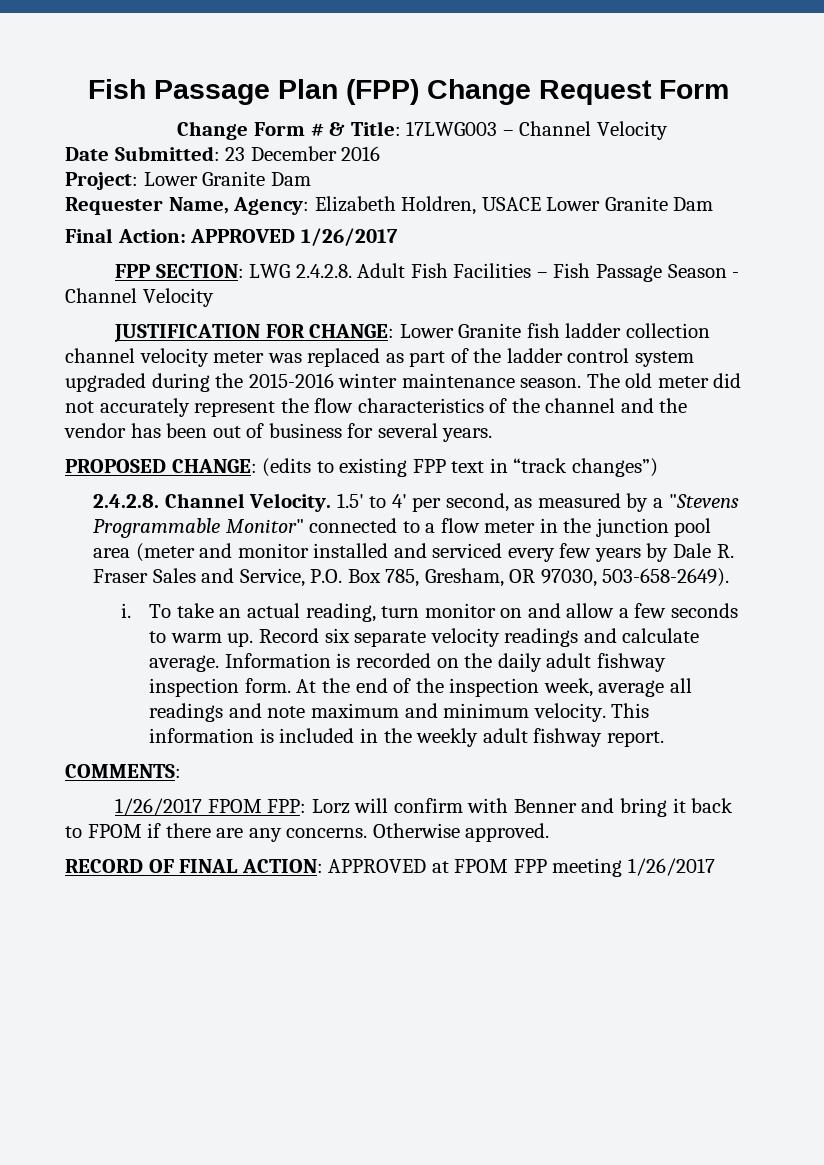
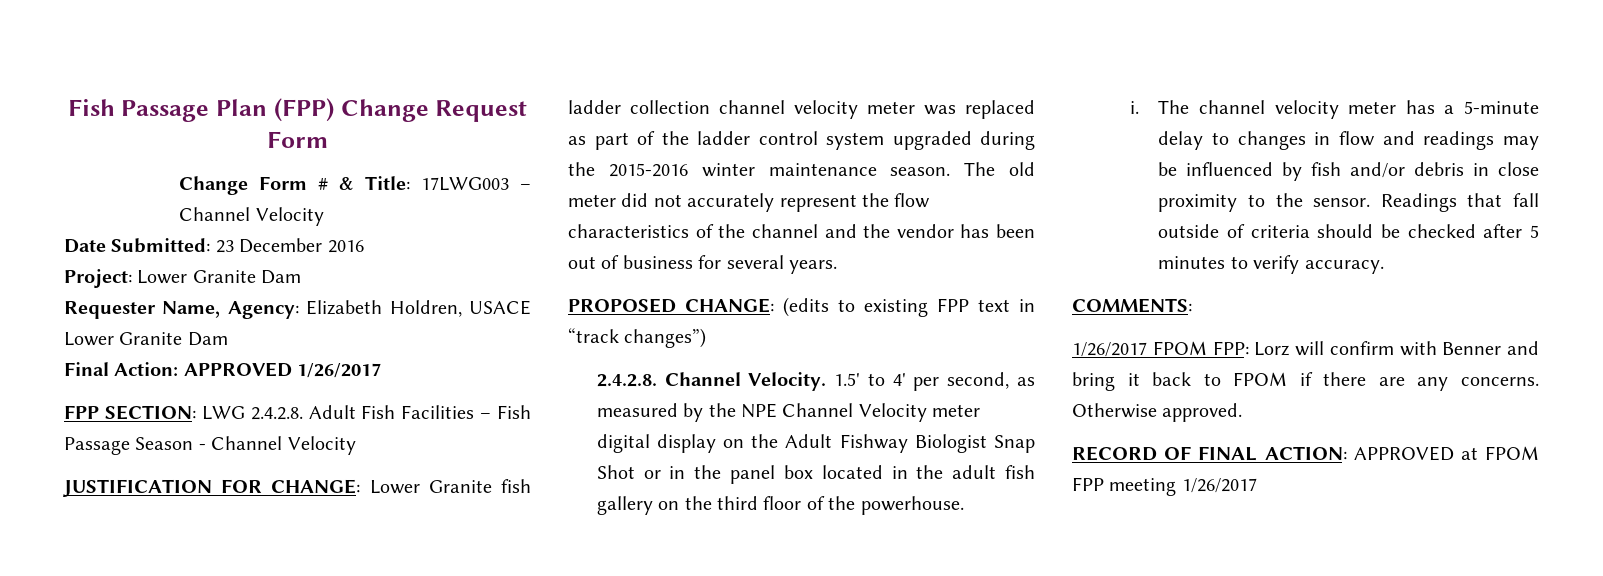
- 1.5' to 4' per second, as measured by a "Stevens Programmable Monitor" connected to a flow meter in the junction pool area (meter and monitor installed and serviced every few years by Dale R. Fraser Sales and Service, P.O. Box 785, Gresham, OR 97030, 503-658-2649).
- i. To take an actual reading, turn monitor on and allow a few seconds to warm up. Record six separate velocity readings and calculate average. Information is recorded on the daily adult fishway inspection form. At the end of the inspection week, average all readings and note maximum and minimum velocity. This information is included in the weekly adult fishway report.
+ 1.5' to 4' per second, as measured by the NPE Channel Velocity meter digital display on the Adult Fishway Biologist Snap Shot or in the panel box located in the adult fish gallery on the third floor of the powerhouse.
+ i. The channel velocity meter has a 5-minute delay to changes in flow and readings may be influenced by fish and/or debris in close proximity to the sensor. Readings that fall outside of criteria should be checked after 5 minutes to verify accuracy.

